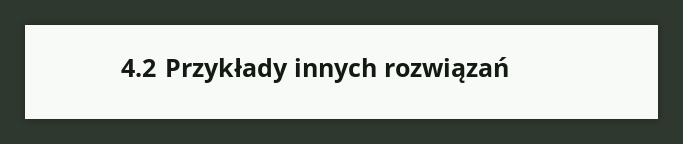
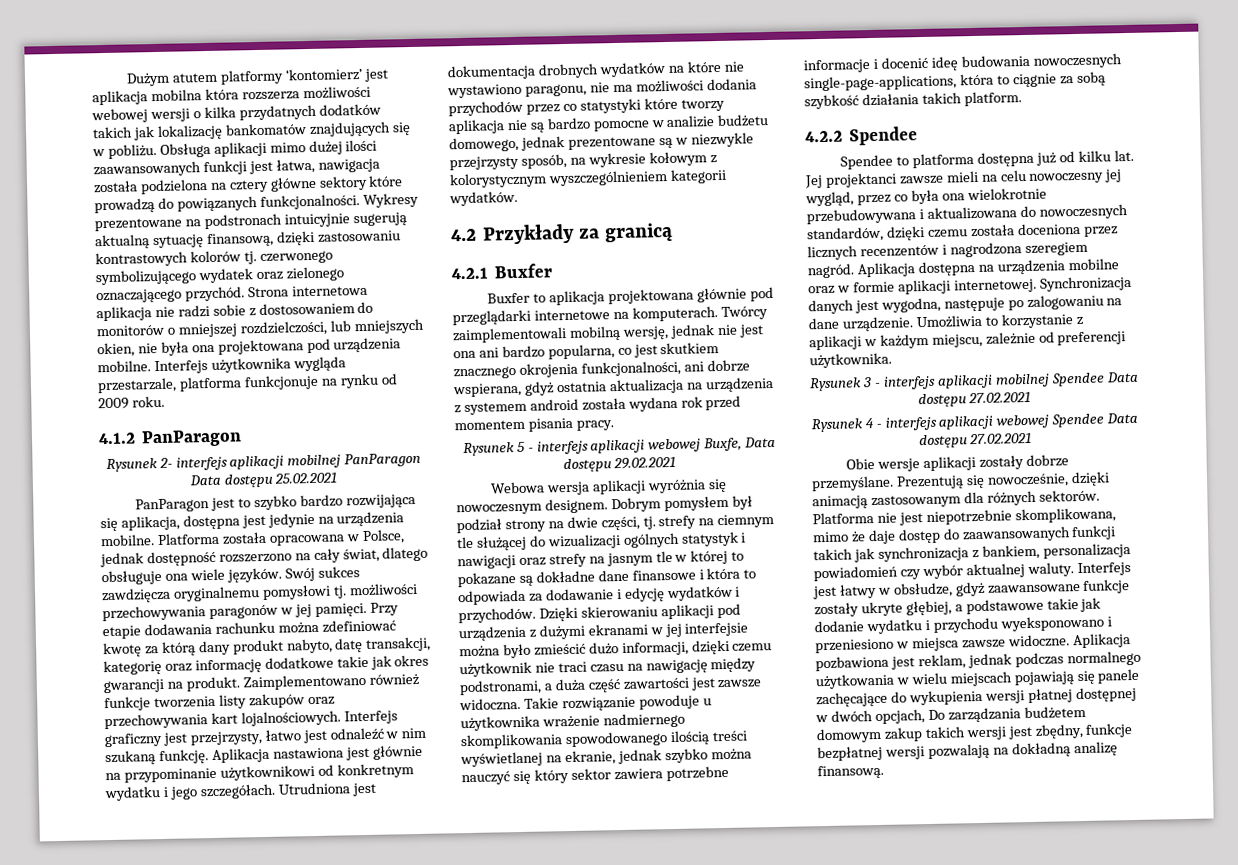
- 4.2 Przykłady innych rozwiązań
+ Dużym atutem platformy ‘kontomierz’ jest aplikacja mobilna która rozszerza możliwości webowej wersji o kilka przydatnych dodatków takich jak lokalizację bankomatów znajdujących się w pobliżu. Obsługa aplikacji mimo dużej ilości zaawansowanych funkcji jest łatwa, nawigacja została podzielona na cztery główne sektory które prowadzą do powiązanych funkcjonalności. Wykresy prezentowane na podstronach intuicyjnie sugerują aktualną sytuację finansową, dzięki zastosowaniu kontrastowych kolorów tj. czerwonego symbolizującego wydatek oraz zielonego oznaczającego przychód. Strona internetowa aplikacja nie radzi sobie z dostosowaniem do monitorów o mniejszej rozdzielczości, lub mniejszych okien, nie była ona projektowana pod urządzenia mobilne. Interfejs użytkownika wygląda przestarzale, platforma funkcjonuje na rynku od 2009 roku.
+ 4.1.2 PanParagon
+ Rysunek 2- interfejs aplikacji mobilnej PanParagon Data dostępu 25.02.2021
+ PanParagon jest to szybko bardzo rozwijająca się aplikacja, dostępna jest jedynie na urządzenia mobilne. Platforma została opracowana w Polsce, jednak dostępność rozszerzono na cały świat, dlatego obsługuje ona wiele języków. Swój sukces zawdzięcza oryginalnemu pomysłowi tj. możliwości przechowywania paragonów w jej pamięci. Przy etapie dodawania rachunku można zdefiniować kwotę za którą dany produkt nabyto, datę transakcji, kategorię oraz informację dodatkowe takie jak okres gwarancji na produkt. Zaimplementowano również funkcje tworzenia listy zakupów oraz przechowywania kart lojalnościowych. Interfejs graficzny jest przejrzysty, łatwo jest odnaleźć w nim szukaną funkcję. Aplikacja nastawiona jest głównie na przypominanie użytkownikowi od konkretnym wydatku i jego szczegółach. Utrudniona jest dokumentacja drobnych wydatków na które nie wystawiono paragonu, nie ma możliwości dodania przychodów przez co statystyki które tworzy aplikacja nie są bardzo pomocne w analizie budżetu domowego, jednak prezentowane są w niezwykle przejrzysty sposób, na wykresie kołowym z kolorystycznym wyszczególnieniem kategorii wydatków.
+ 4.2 Przykłady za granicą
+ 4.2.1 Buxfer
+ Buxfer to aplikacja projektowana głównie pod przeglądarki internetowe na komputerach. Twórcy zaimplementowali mobilną wersję, jednak nie jest ona ani bardzo popularna, co jest skutkiem znacznego okrojenia funkcjonalności, ani dobrze wspierana, gdyż ostatnia aktualizacja na urządzenia z systemem android została wydana rok przed momentem pisania pracy.
+ Rysunek 5 - interfejs aplikacji webowej Buxfe, Data dostępu 29.02.2021
+ Webowa wersja aplikacji wyróżnia się nowoczesnym designem. Dobrym pomysłem był podział strony na dwie części, tj. strefy na ciemnym tle służącej do wizualizacji ogólnych statystyk i nawigacji oraz strefy na jasnym tle w której to pokazane są dokładne dane finansowe i która to odpowiada za dodawanie i edycję wydatków i przychodów. Dzięki skierowaniu aplikacji pod urządzenia z dużymi ekranami w jej interfejsie można było zmieścić dużo informacji, dzięki czemu użytkownik nie traci czasu na nawigację między podstronami, a duża część zawartości jest zawsze widoczna. Takie rozwiązanie powoduje u użytkownika wrażenie nadmiernego skomplikowania spowodowanego ilością treści wyświetlanej na ekranie, jednak szybko można nauczyć się który sektor zawiera potrzebne informacje i docenić ideę budowania nowoczesnych single-page-applications, która to ciągnie za sobą szybkość działania takich platform.
+ 4.2.2 Spendee
+ Spendee to platforma dostępna już od kilku lat. Jej projektanci zawsze mieli na celu nowoczesny jej wygląd, przez co była ona wielokrotnie przebudowywana i aktualizowana do nowoczesnych standardów, dzięki czemu została doceniona przez licznych recenzentów i nagrodzona szeregiem nagród. Aplikacja dostępna na urządzenia mobilne oraz w formie aplikacji internetowej. Synchronizacja danych jest wygodna, następuje po zalogowaniu na dane urządzenie. Umożliwia to korzystanie z aplikacji w każdym miejscu, zależnie od preferencji użytkownika.
+ Rysunek 3 - interfejs aplikacji mobilnej Spendee Data dostępu 27.02.2021
+ Rysunek 4 - interfejs aplikacji webowej Spendee Data dostępu 27.02.2021
+ Obie wersje aplikacji zostały dobrze przemyślane. Prezentują się nowocześnie, dzięki animacją zastosowanym dla różnych sektorów. Platforma nie jest niepotrzebnie skomplikowana, mimo że daje dostęp do zaawansowanych funkcji takich jak synchronizacja z bankiem, personalizacja powiadomień czy wybór aktualnej waluty. Interfejs jest łatwy w obsłudze, gdyż zaawansowane funkcje zostały ukryte głębiej, a podstawowe takie jak dodanie wydatku i przychodu wyeksponowano i przeniesiono w miejsca zawsze widoczne. Aplikacja pozbawiona jest reklam, jednak podczas normalnego użytkowania w wielu miejscach pojawiają się panele zachęcające do wykupienia wersji płatnej dostępnej w dwóch opcjach, Do zarządzania budżetem domowym zakup takich wersji jest zbędny, funkcje bezpłatnej wersji pozwalają na dokładną analizę finansową.

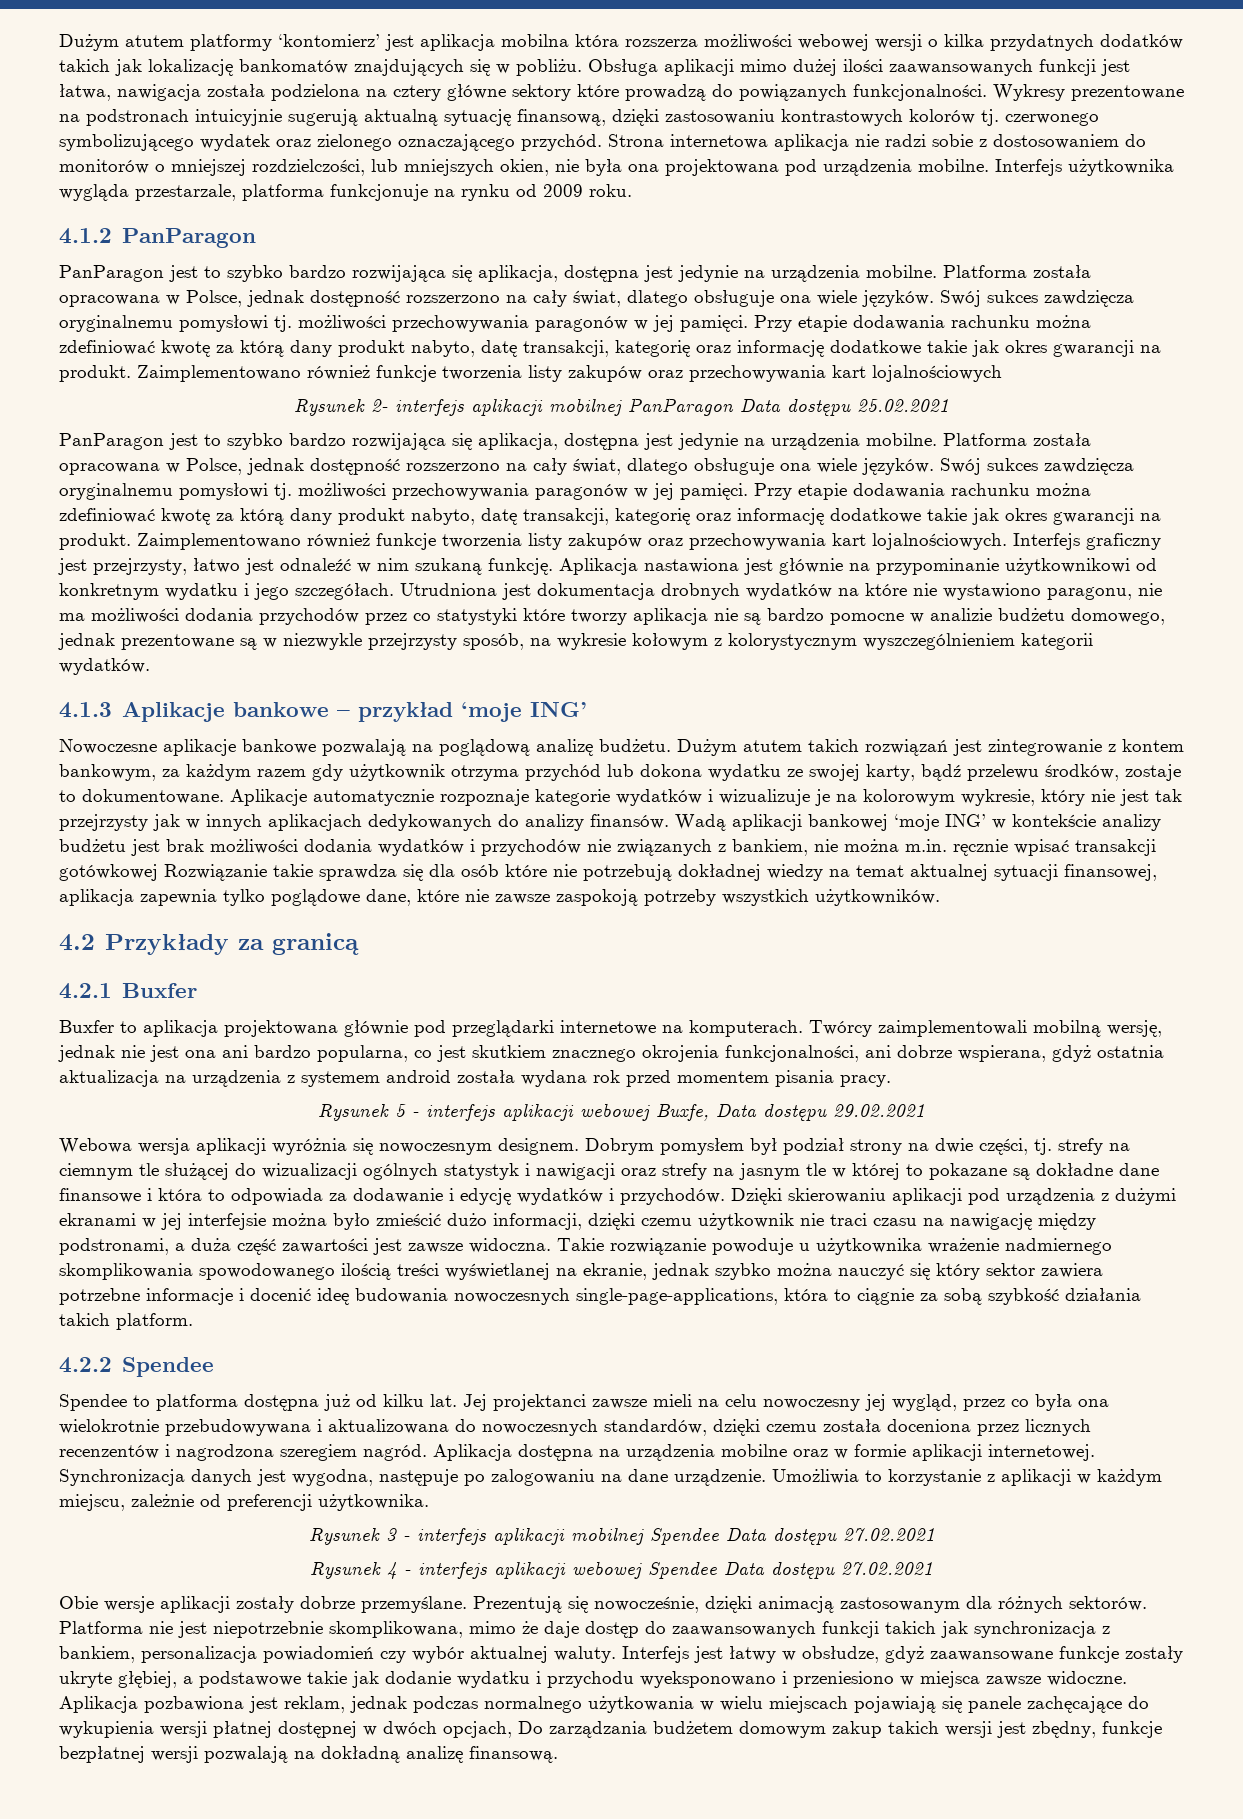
+ PanParagon jest to szybko bardzo rozwijająca się aplikacja, dostępna jest jedynie na urządzenia mobilne. Platforma została opracowana w Polsce, jednak dostępność rozszerzono na cały świat, dlatego obsługuje ona wiele języków. Swój sukces zawdzięcza oryginalnemu pomysłowi tj. możliwości przechowywania paragonów w jej pamięci. Przy etapie dodawania rachunku można zdefiniować kwotę za którą dany produkt nabyto, datę transakcji, kategorię oraz informację dodatkowe takie jak okres gwarancji na produkt. Zaimplementowano również funkcje tworzenia listy zakupów oraz przechowywania kart lojalnościowych
+ 4.1.3 Aplikacje bankowe – przykład ‘moje ING’
+ Nowoczesne aplikacje bankowe pozwalają na poglądową analizę budżetu. Dużym atutem takich rozwiązań jest zintegrowanie z kontem bankowym, za każdym razem gdy użytkownik otrzyma przychód lub dokona wydatku ze swojej karty, bądź przelewu środków, zostaje to dokumentowane. Aplikacje automatycznie rozpoznaje kategorie wydatków i wizualizuje je na kolorowym wykresie, który nie jest tak przejrzysty jak w innych aplikacjach dedykowanych do analizy finansów. Wadą aplikacji bankowej ‘moje ING’ w kontekście analizy budżetu jest brak możliwości dodania wydatków i przychodów nie związanych z bankiem, nie można m.in. ręcznie wpisać transakcji gotówkowej Rozwiązanie takie sprawdza się dla osób które nie potrzebują dokładnej wiedzy na temat aktualnej sytuacji finansowej, aplikacja zapewnia tylko poglądowe dane, które nie zawsze zaspokoją potrzeby wszystkich użytkowników.

